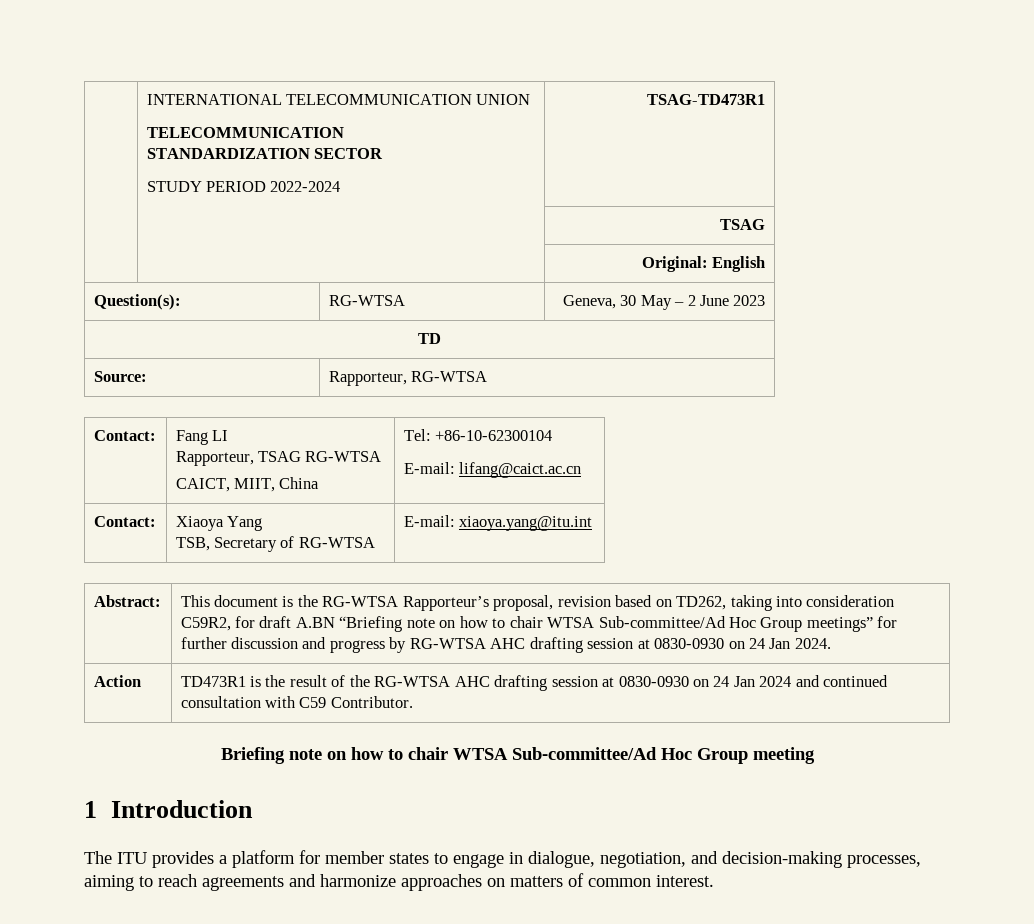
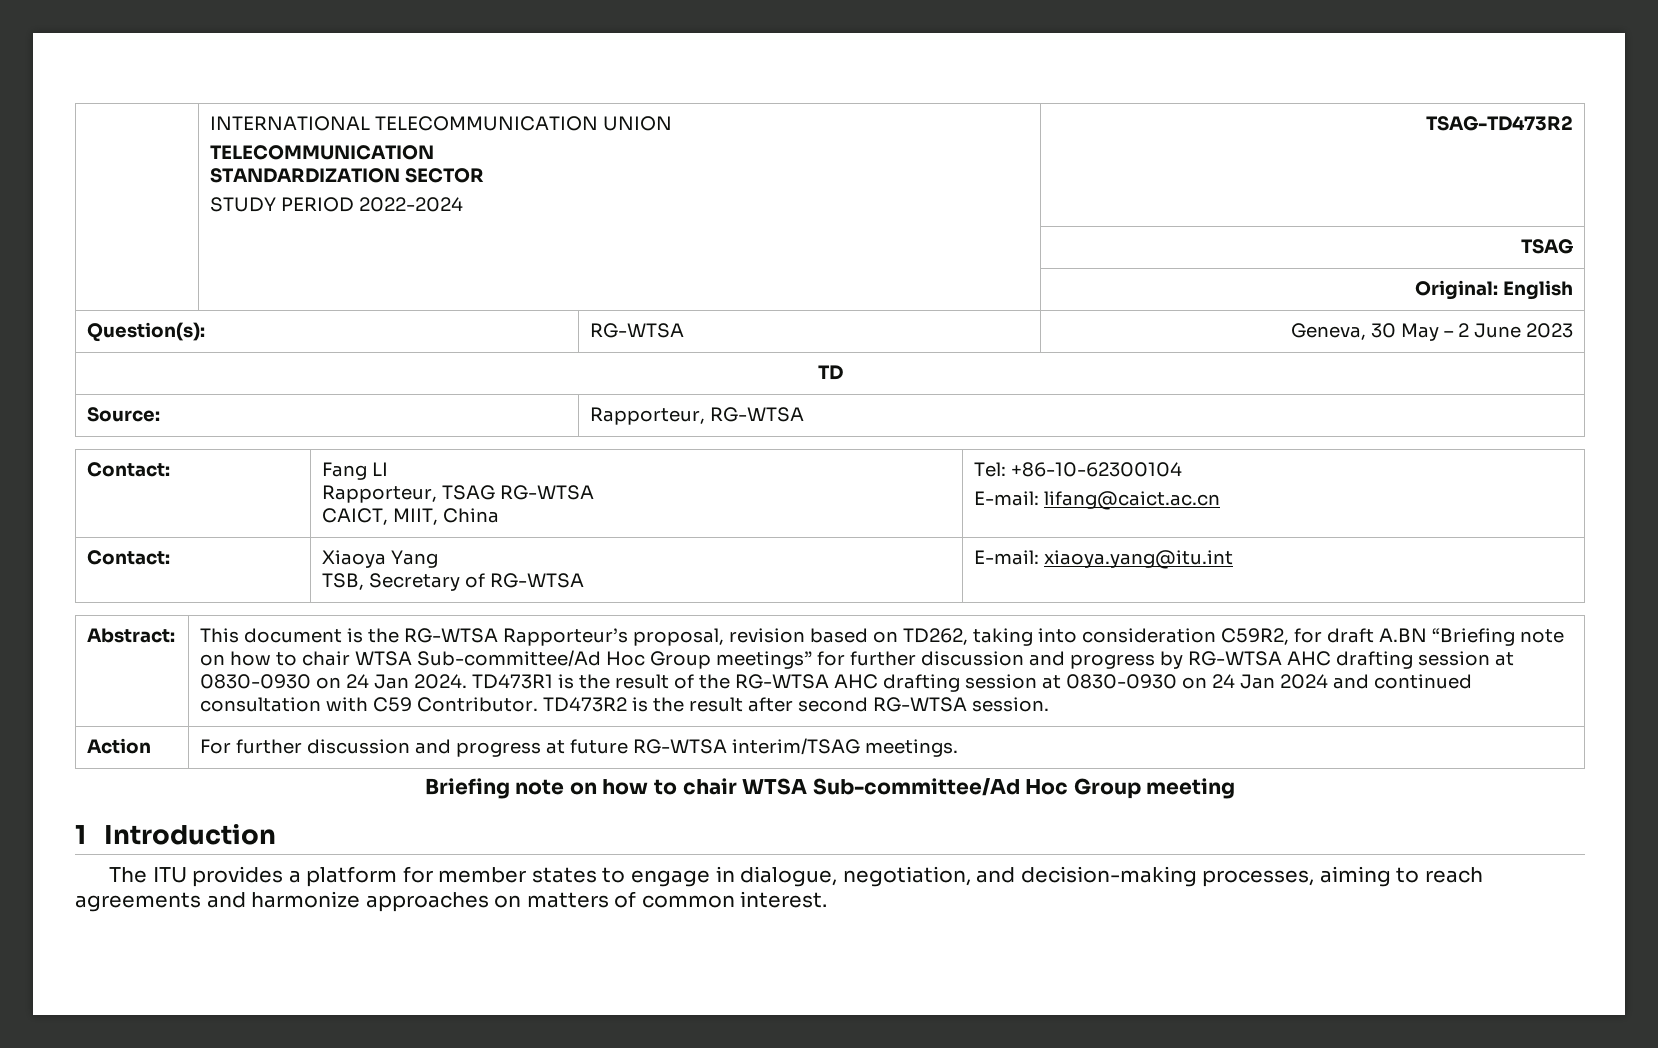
  | INTERNATIONAL TELECOMMUNICATION UNION
  TELECOMMUNICATION
  STANDARDIZATION SECTOR
- STUDY PERIOD 2022-2024 | TSAG-TD473R1
+ STUDY PERIOD 2022-2024 | TSAG-TD473R2
- This document is the RG-WTSA Rapporteur’s proposal, revision based on TD262, taking into consideration C59R2, for draft A.BN “Briefing note on how to chair WTSA Sub-committee/Ad Hoc Group meetings” for further discussion and progress by RG-WTSA AHC drafting session at 0830-0930 on 24 Jan 2024.
- Action | TD473R1 is the result of the RG-WTSA AHC drafting session at 0830-0930 on 24 Jan 2024 and continued consultation with C59 Contributor.
+ This document is the RG-WTSA Rapporteur’s proposal, revision based on TD262, taking into consideration C59R2, for draft A.BN “Briefing note on how to chair WTSA Sub-committee/Ad Hoc Group meetings” for further discussion and progress by RG-WTSA AHC drafting session at 0830-0930 on 24 Jan 2024. TD473R1 is the result of the RG-WTSA AHC drafting session at 0830-0930 on 24 Jan 2024 and continued consultation with C59 Contributor. TD473R2 is the result after second RG-WTSA session.
+ Action | For further discussion and progress at future RG-WTSA interim/TSAG meetings.

